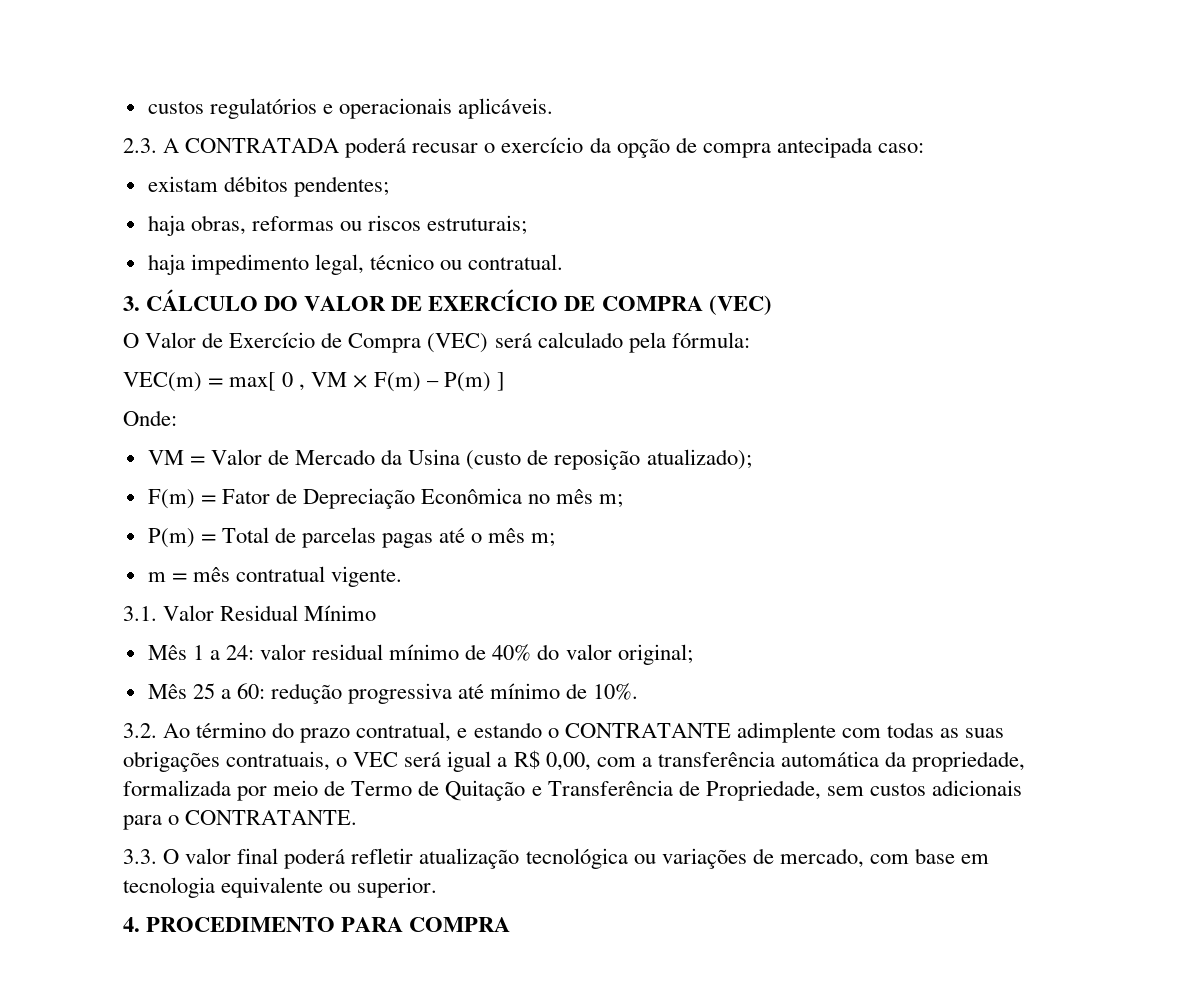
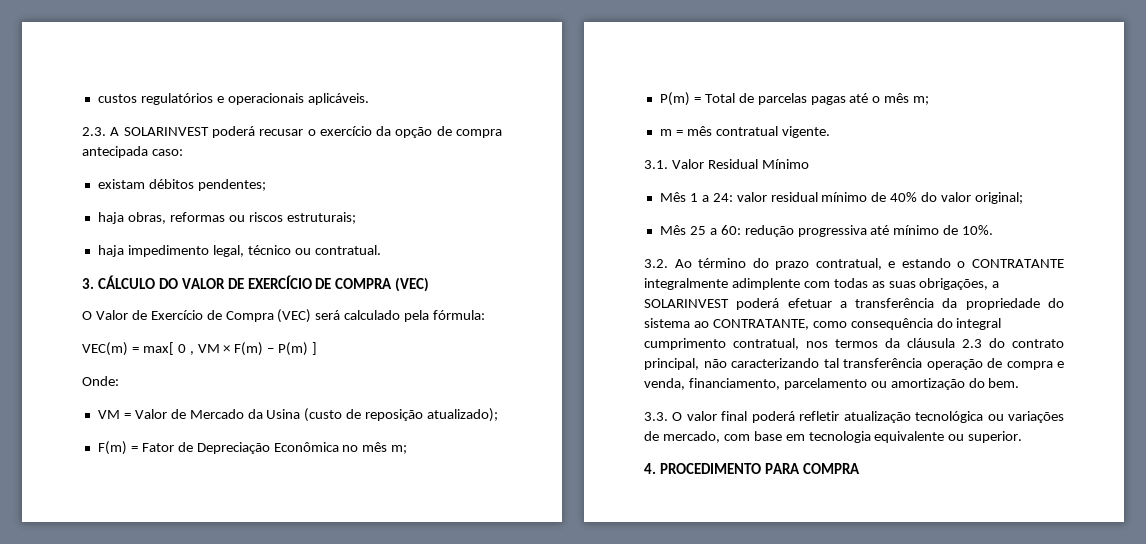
- 2.3. A CONTRATADA poderá recusar o exercício da opção de compra antecipada caso:
+ 2.3. A SOLARINVEST poderá recusar o exercício da opção de compra antecipada caso:
- 3.2. Ao término do prazo contratual, e estando o CONTRATANTE adimplente com todas as suas obrigações contratuais, o VEC será igual a R$ 0,00, com a transferência automática da propriedade, formalizada por meio de Termo de Quitação e Transferência de Propriedade, sem custos adicionais para o CONTRATANTE.
+ 3.2. Ao término do prazo contratual, e estando o CONTRATANTE integralmente adimplente com todas as suas obrigações, a SOLARINVEST poderá efetuar a transferência da propriedade do sistema ao CONTRATANTE, como consequência do integral cumprimento contratual, nos termos da cláusula 2.3 do contrato principal, não caracterizando tal transferência operação de compra e venda, financiamento, parcelamento ou amortização do bem.

